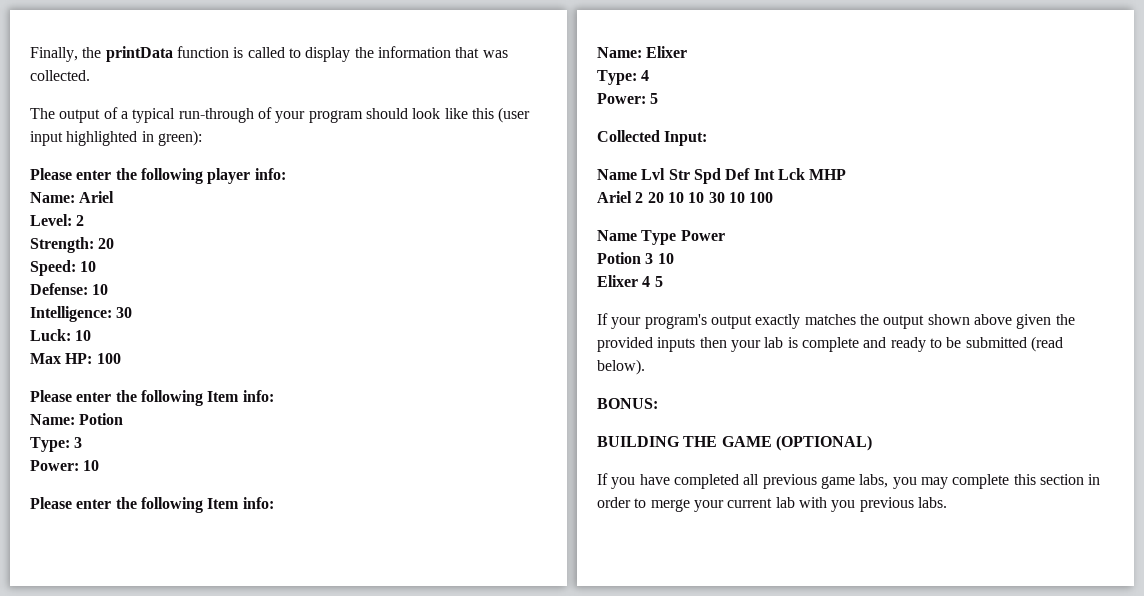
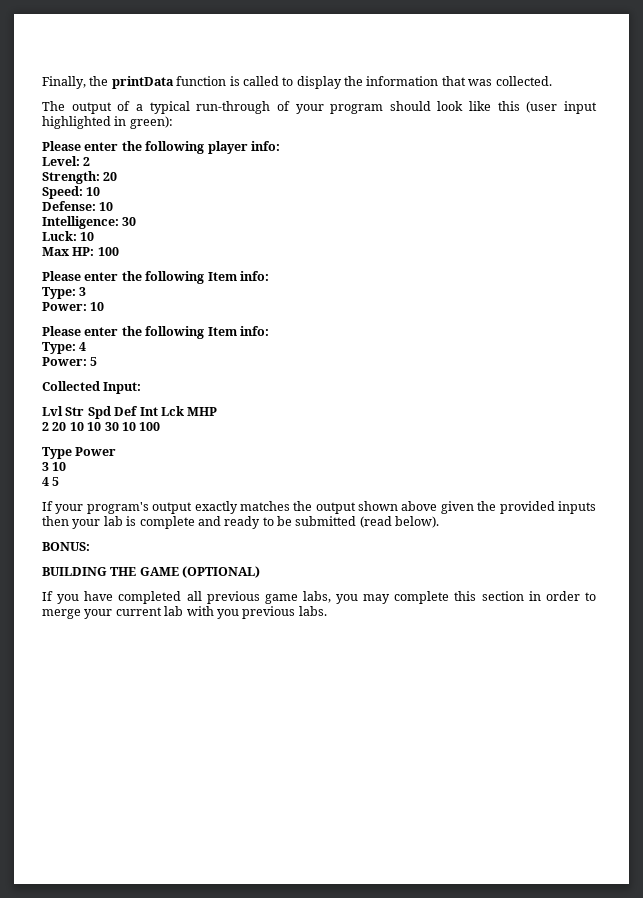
- Name: Ariel
- Name: Potion
- Name: Elixer
- Name Lvl Str Spd Def Int Lck MHP
+ Lvl Str Spd Def Int Lck MHP
- Ariel 2 20 10 10 30 10 100
+ 2 20 10 10 30 10 100
- Name Type Power
+ Type Power
- Potion 3 10
+ 3 10
- Elixer 4 5
+ 4 5

